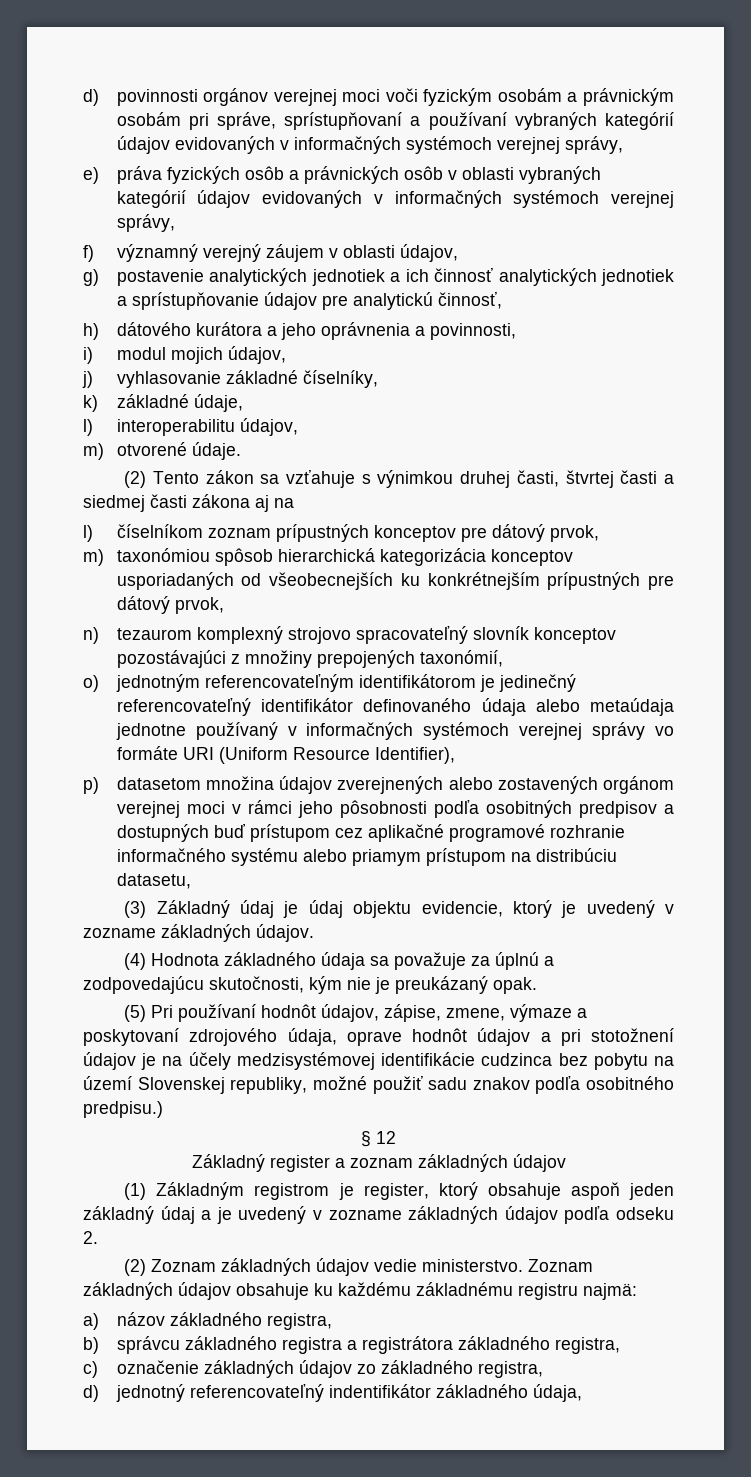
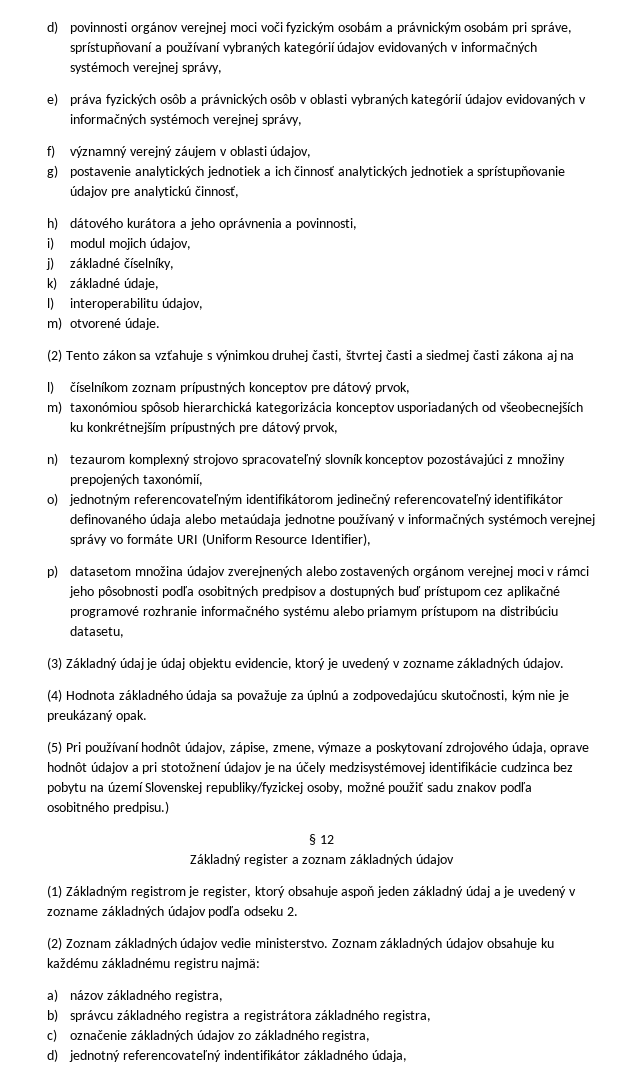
- j) vyhlasovanie základné číselníky,
+ j) základné číselníky,
- o) jednotným referencovateľným identifikátorom je jedinečný referencovateľný identifikátor definovaného údaja alebo metaúdaja jednotne používaný v informačných systémoch verejnej správy vo formáte URI (Uniform Resource Identifier),
+ o) jednotným referencovateľným identifikátorom jedinečný referencovateľný identifikátor definovaného údaja alebo metaúdaja jednotne používaný v informačných systémoch verejnej správy vo formáte URI (Uniform Resource Identifier),
- (5) Pri používaní hodnôt údajov, zápise, zmene, výmaze a poskytovaní zdrojového údaja, oprave hodnôt údajov a pri stotožnení údajov je na účely medzisystémovej identifikácie cudzinca bez pobytu na území Slovenskej republiky, možné použiť sadu znakov podľa osobitného predpisu.)
+ (5) Pri používaní hodnôt údajov, zápise, zmene, výmaze a poskytovaní zdrojového údaja, oprave hodnôt údajov a pri stotožnení údajov je na účely medzisystémovej identifikácie cudzinca bez pobytu na území Slovenskej republiky/fyzickej osoby, možné použiť sadu znakov podľa osobitného predpisu.)

